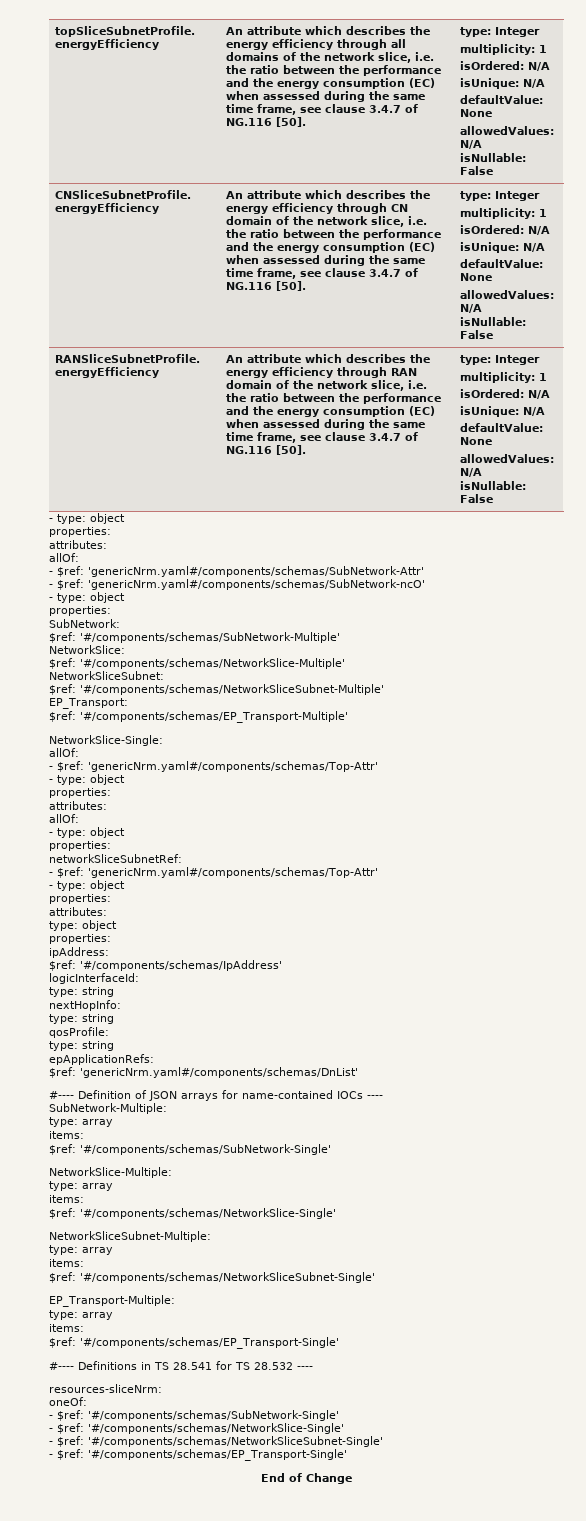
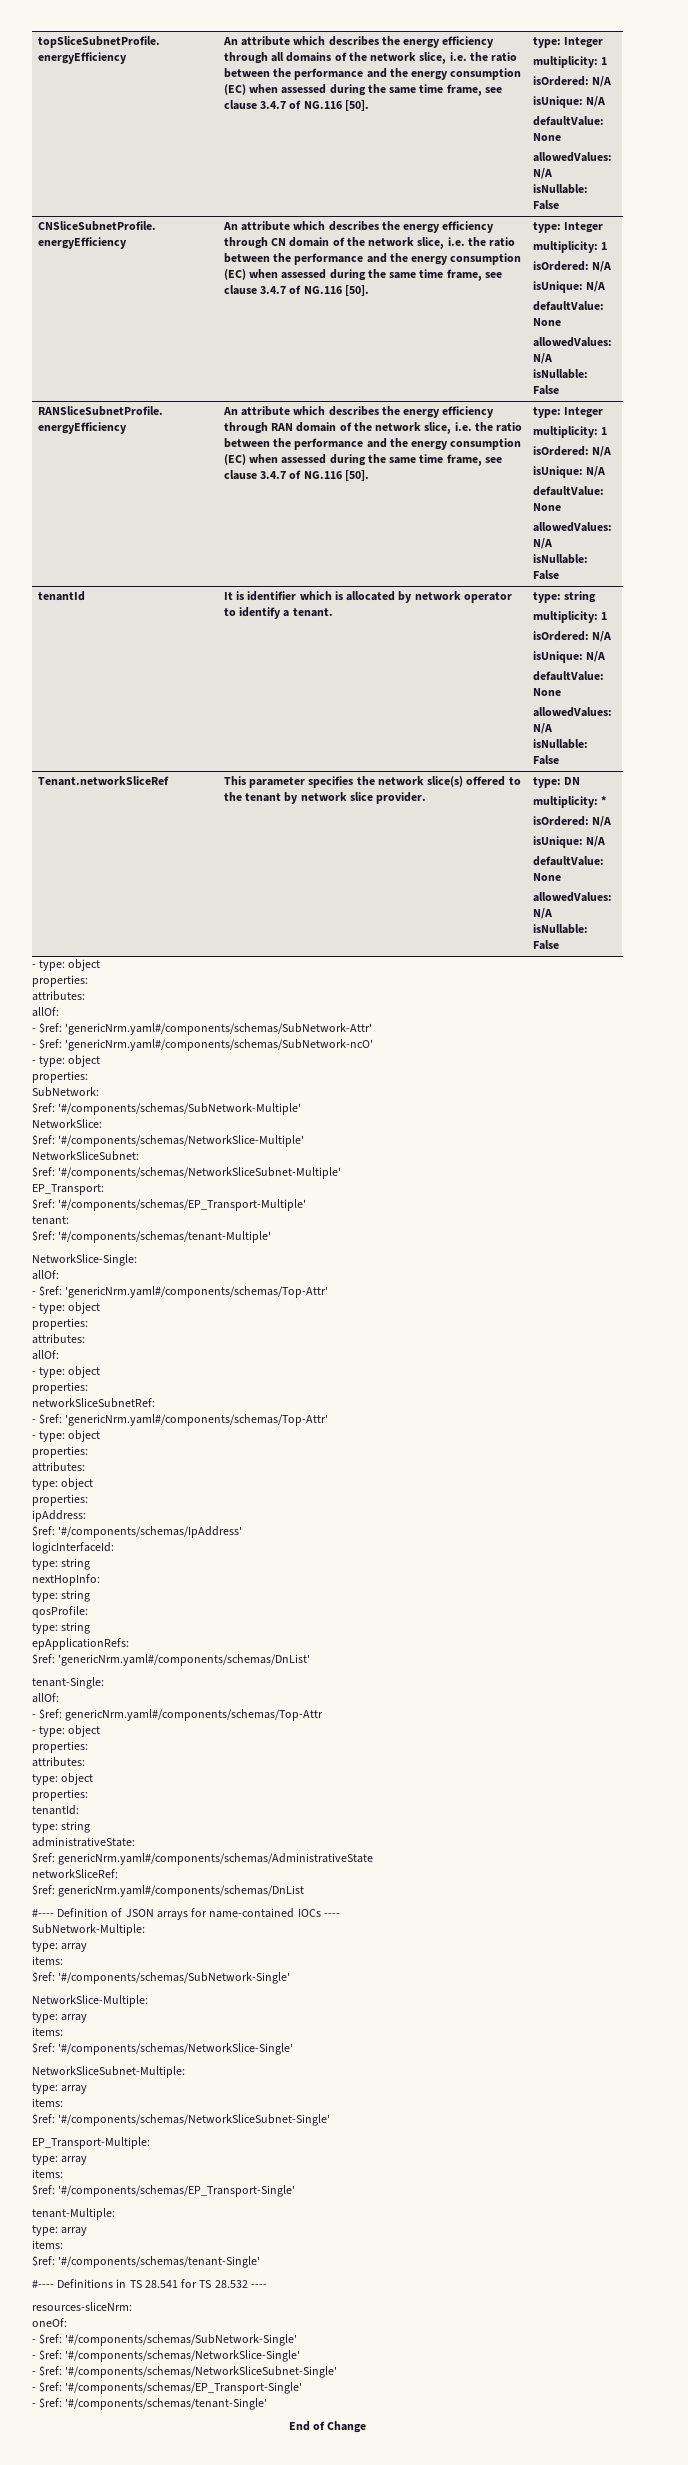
+ tenantId | It is identifier which is allocated by network operator to identify a tenant. | type: string
+ multiplicity: 1
+ isOrdered: N/A
+ isUnique: N/A
+ defaultValue: None
+ allowedValues: N/A
+ isNullable: False
+ Tenant.networkSliceRef | This parameter specifies the network slice(s) offered to the tenant by network slice provider. | type: DN
+ multiplicity: *
+ isOrdered: N/A
+ isUnique: N/A
+ defaultValue: None
+ allowedValues: N/A
+ isNullable: False
+ tenant:
+ $ref: '#/components/schemas/tenant-Multiple'
+ tenant-Single:
+ allOf:
+ - $ref: genericNrm.yaml#/components/schemas/Top-Attr
+ - type: object
+ properties:
+ attributes:
+ type: object
+ properties:
+ tenantId:
+ type: string
+ administrativeState:
+ $ref: genericNrm.yaml#/components/schemas/AdministrativeState
+ networkSliceRef:
+ $ref: genericNrm.yaml#/components/schemas/DnList
+ tenant-Multiple:
+ type: array
+ items:
+ $ref: '#/components/schemas/tenant-Single'
+ - $ref: '#/components/schemas/tenant-Single'

